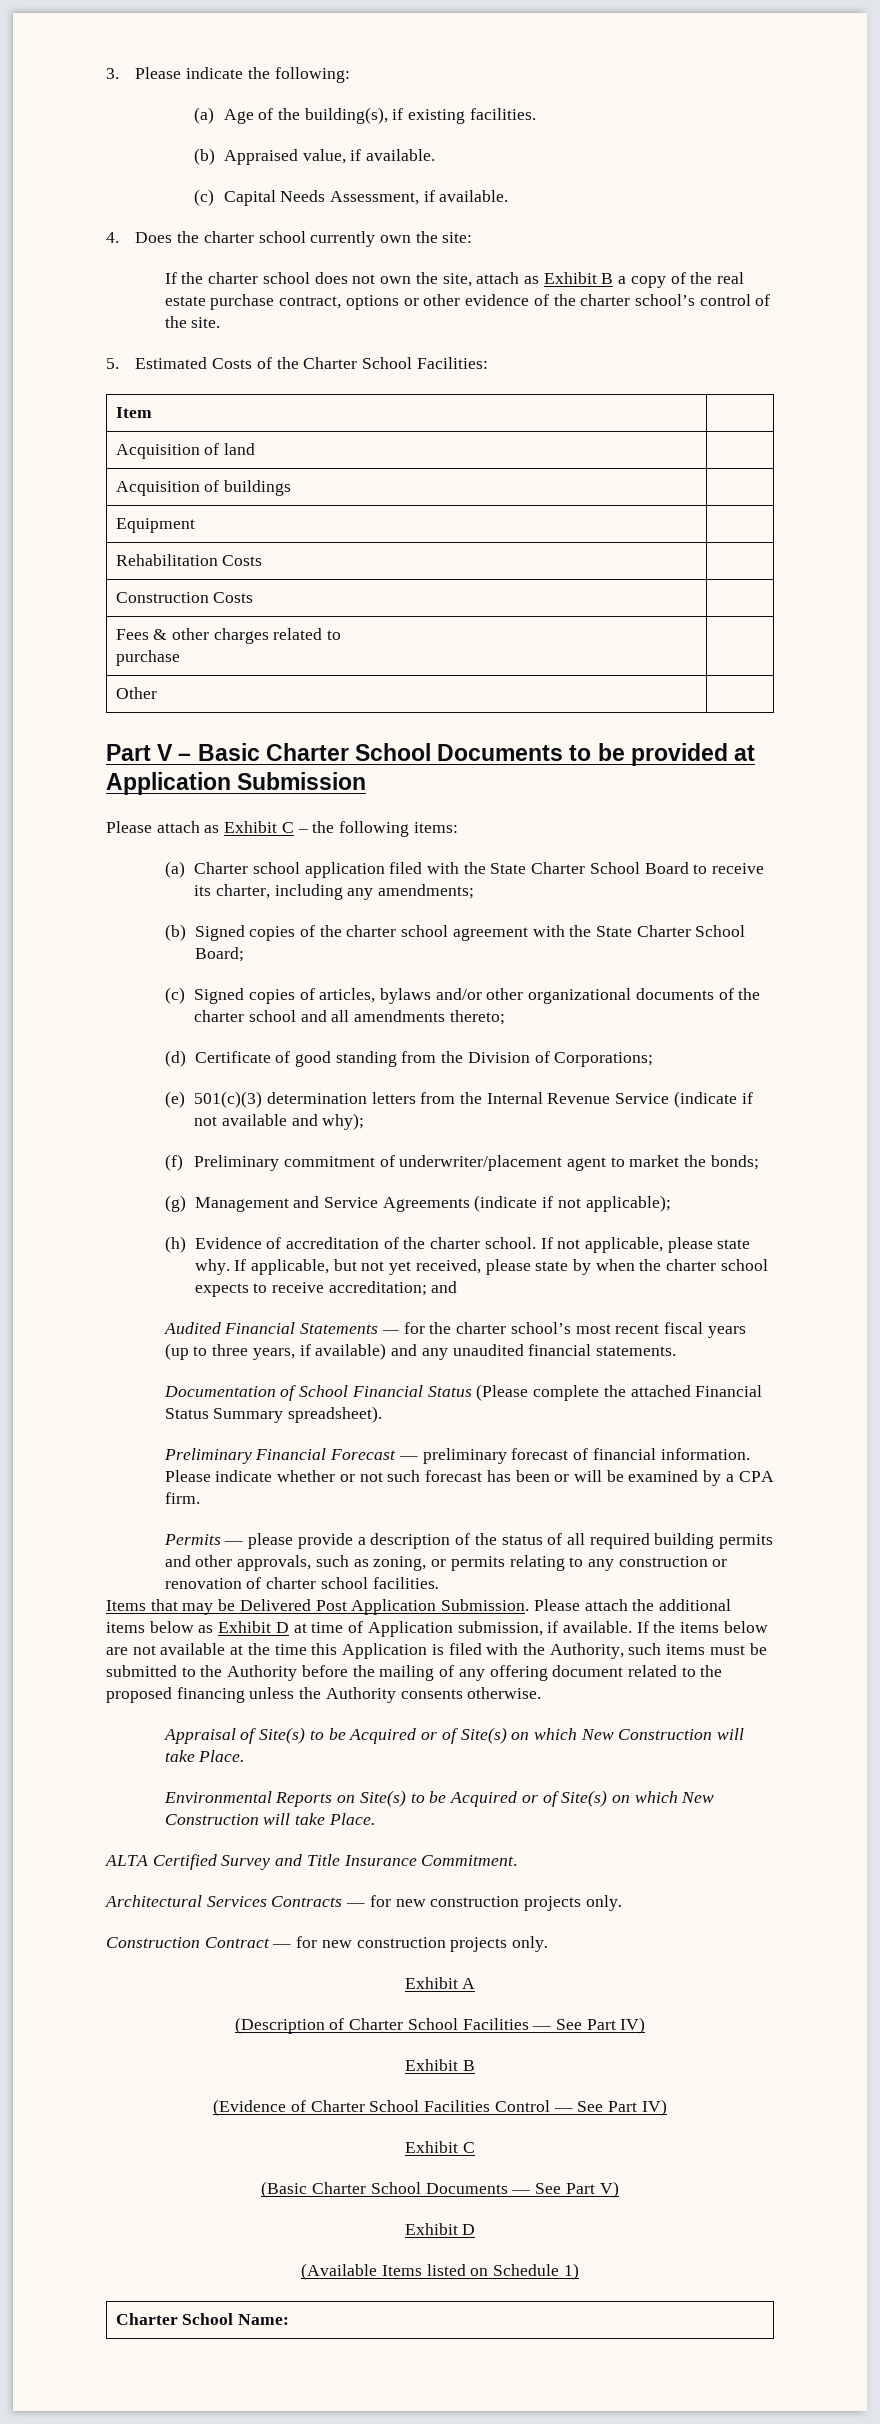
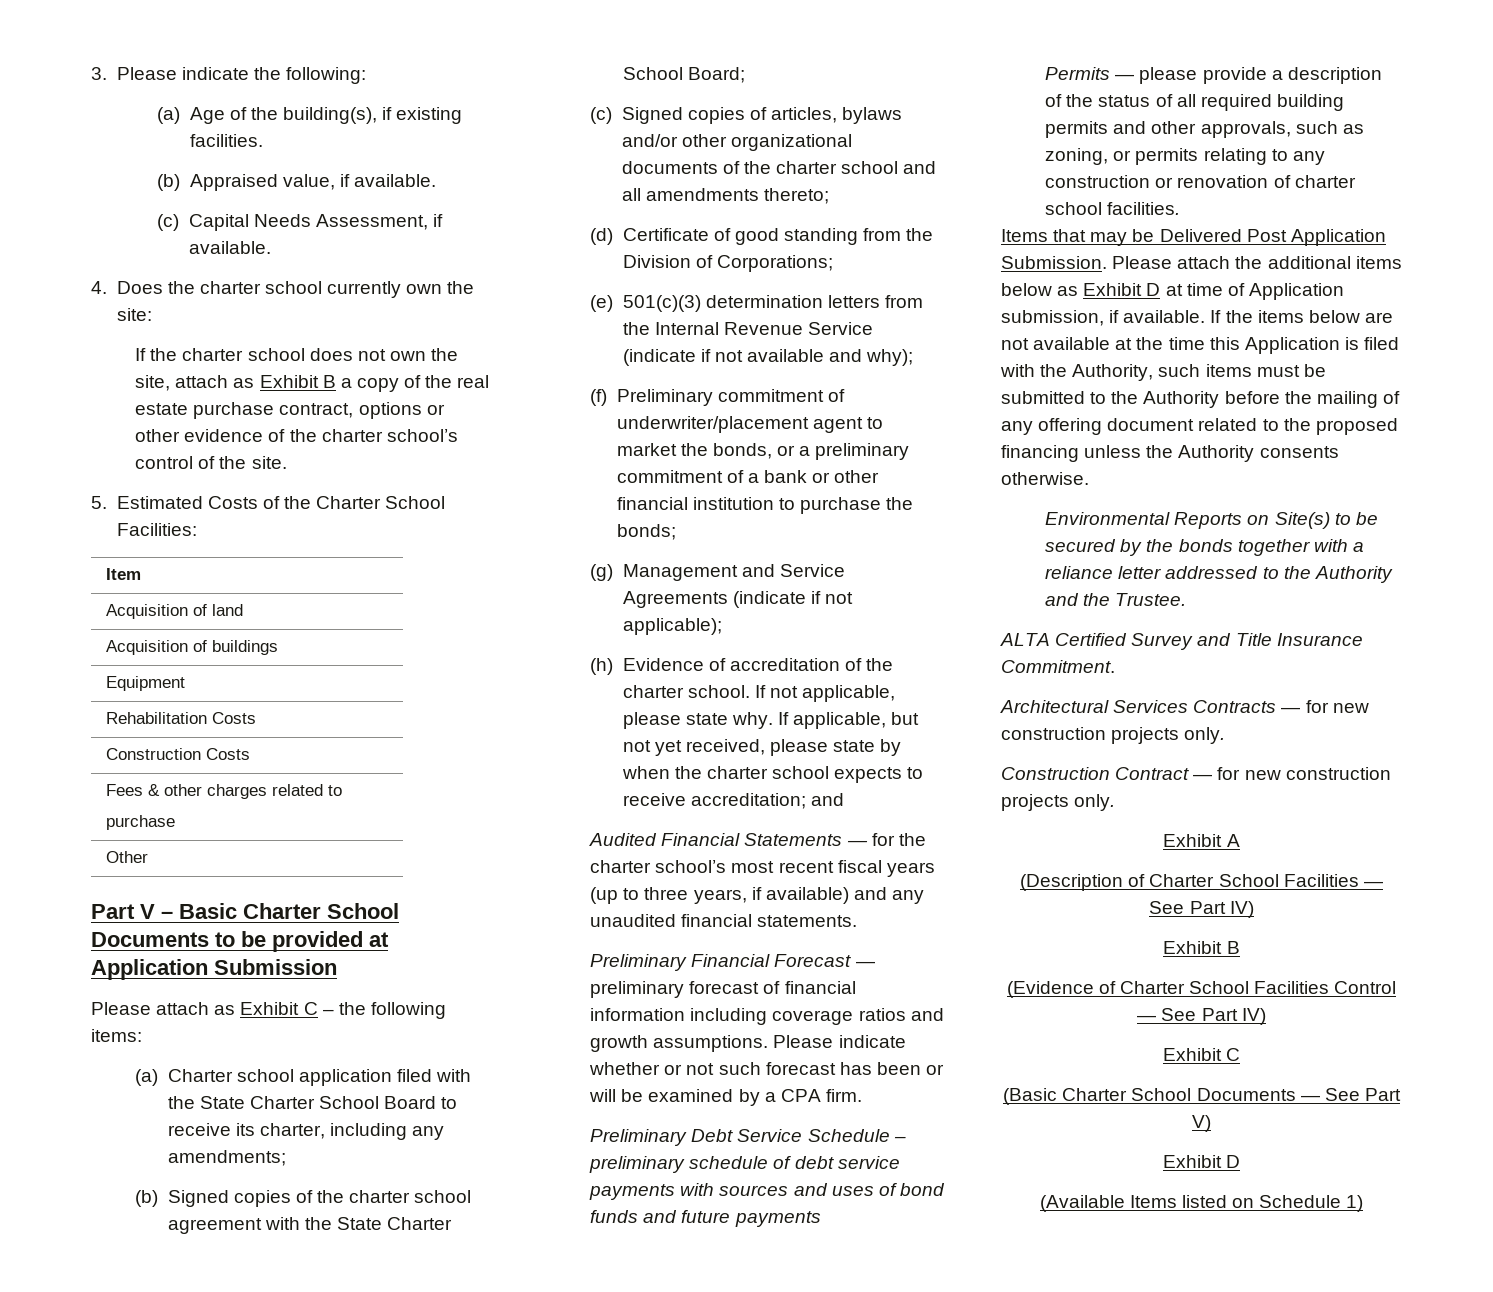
- (f) Preliminary commitment of underwriter/placement agent to market the bonds;
+ (f) Preliminary commitment of underwriter/placement agent to market the bonds, or a preliminary commitment of a bank or other financial institution to purchase the bonds;
- Documentation of School Financial Status (Please complete the attached Financial Status Summary spreadsheet).
- Preliminary Financial Forecast — preliminary forecast of financial information.
+ Preliminary Financial Forecast — preliminary forecast of financial information including coverage ratios and growth assumptions.
+ Preliminary Debt Service Schedule – preliminary schedule of debt service payments with sources and uses of bond funds and future payments
- Appraisal of Site(s) to be Acquired or of Site(s) on which New Construction will take Place.
- Environmental Reports on Site(s) to be Acquired or of Site(s) on which New Construction will take Place.
+ Environmental Reports on Site(s) to be secured by the bonds together with a reliance letter addressed to the Authority and the Trustee.
- Charter School Name:

